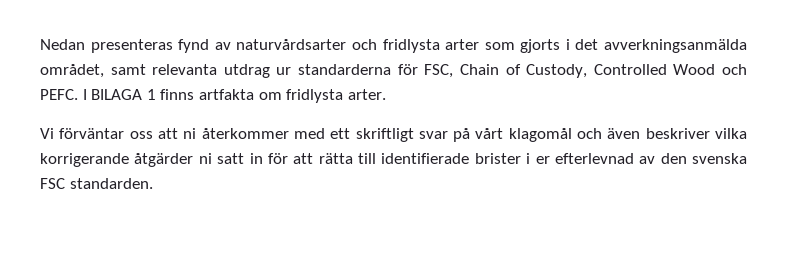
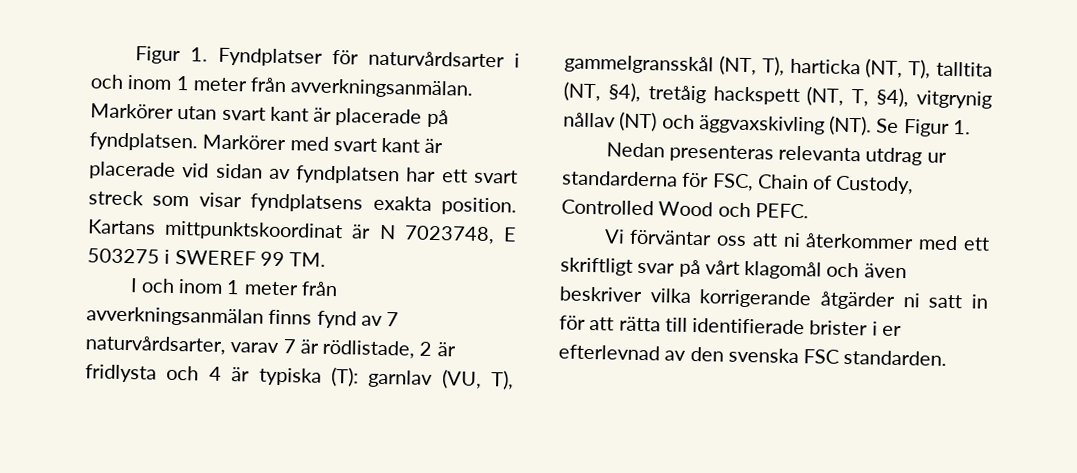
- Nedan presenteras fynd av naturvårdsarter och fridlysta arter som gjorts i det avverkningsanmälda området, samt relevanta utdrag ur standarderna för FSC, Chain of Custody, Controlled Wood och PEFC. I BILAGA 1 finns artfakta om fridlysta arter.
+ Figur 1. Fyndplatser för naturvårdsarter i och inom 1 meter från avverkningsanmälan. Markörer utan svart kant är placerade på fyndplatsen. Markörer med svart kant är placerade vid sidan av fyndplatsen har ett svart streck som visar fyndplatsens exakta position. Kartans mittpunktskoordinat är N 7023748, E 503275 i SWEREF 99 TM.
+ I och inom 1 meter från avverkningsanmälan finns fynd av 7 naturvårdsarter, varav 7 är rödlistade, 2 är fridlysta och 4 är typiska (T): garnlav (VU, T), gammelgransskål (NT, T), harticka (NT, T), talltita (NT, §4), tretåig hackspett (NT, T, §4), vitgrynig nållav (NT) och äggvaxskivling (NT). Se Figur 1.
+ Nedan presenteras relevanta utdrag ur standarderna för FSC, Chain of Custody, Controlled Wood och PEFC.

